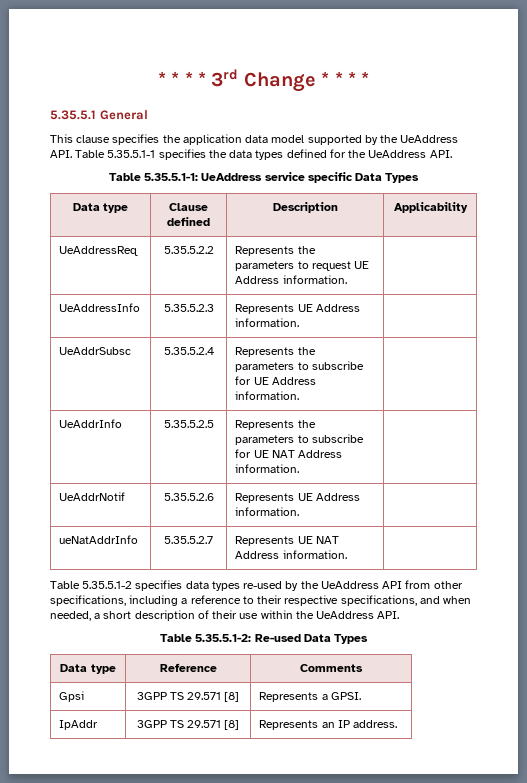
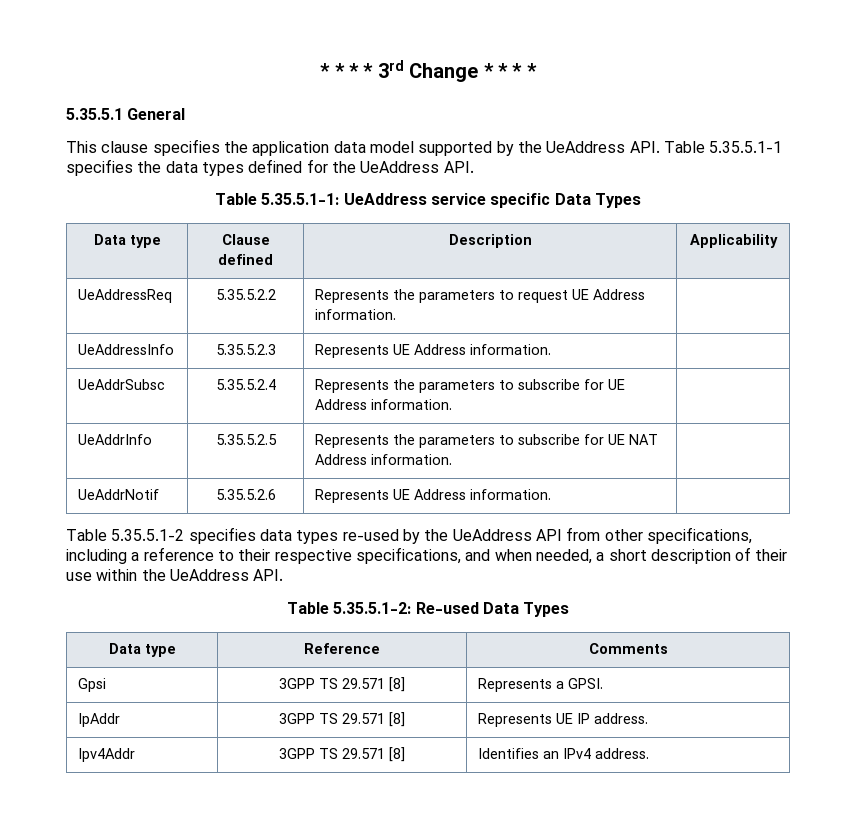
- ueNatAddrInfo | 5.35.5.2.7 | Represents UE NAT Address information. |
- IpAddr | 3GPP TS 29.571 [8] | Represents an IP address.
+ IpAddr | 3GPP TS 29.571 [8] | Represents UE IP address.
+ Ipv4Addr | 3GPP TS 29.571 [8] | Identifies an IPv4 address.

